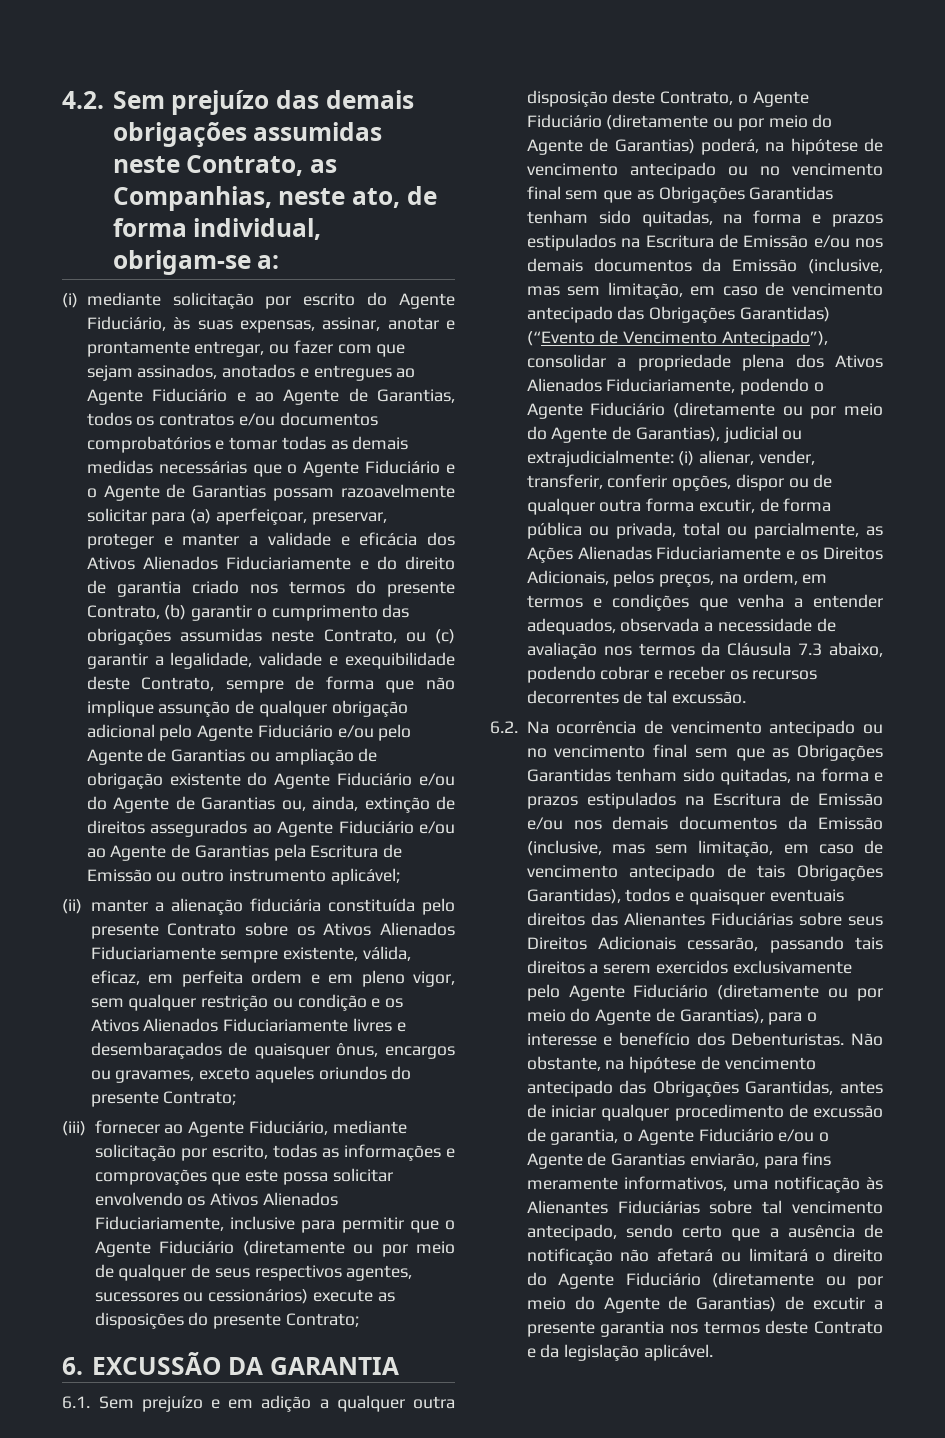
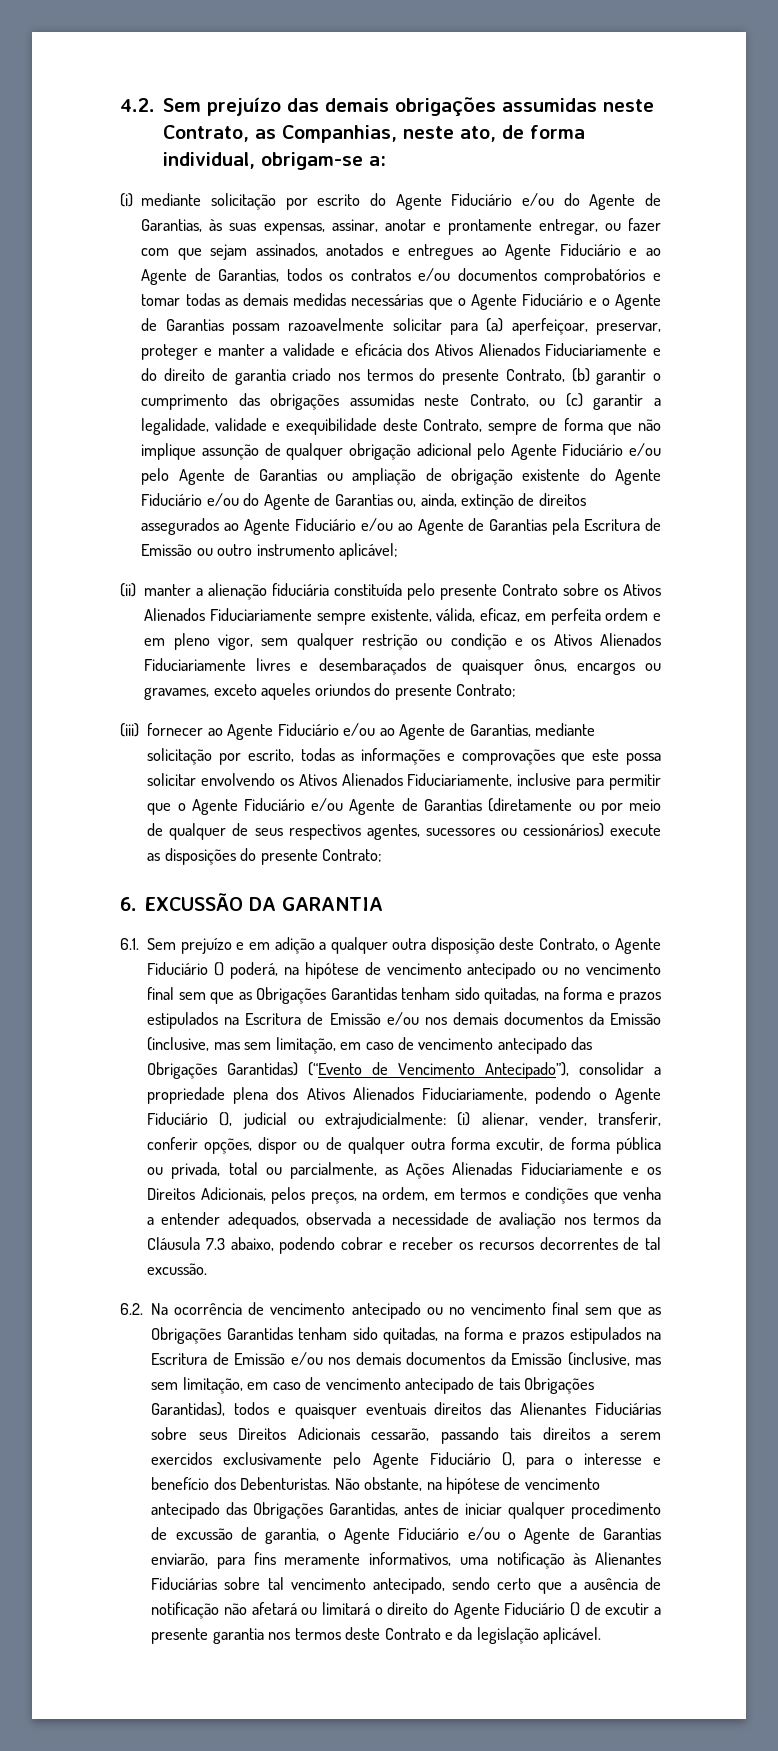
- (i) mediante solicitação por escrito do Agente Fiduciário, às suas expensas, assinar, anotar e prontamente entregar, ou fazer com que sejam assinados, anotados e entregues ao Agente Fiduciário e ao Agente de Garantias, todos os contratos e/ou documentos comprobatórios e tomar todas as demais medidas necessárias que o Agente Fiduciário e o Agente de Garantias possam razoavelmente solicitar para (a) aperfeiçoar, preservar, proteger e manter a validade e eficácia dos Ativos Alienados Fiduciariamente e do direito de garantia criado nos termos do presente Contrato, (b) garantir o cumprimento das obrigações assumidas neste Contrato, ou (c) garantir a legalidade, validade e exequibilidade deste Contrato, sempre de forma que não implique assunção de qualquer obrigação adicional pelo Agente Fiduciário e/ou pelo Agente de Garantias ou ampliação de obrigação existente do Agente Fiduciário e/ou do Agente de Garantias ou, ainda, extinção de direitos assegurados ao Agente Fiduciário e/ou ao Agente de Garantias pela Escritura de Emissão ou outro instrumento aplicável;
+ (i) mediante solicitação por escrito do Agente Fiduciário e/ou do Agente de Garantias, às suas expensas, assinar, anotar e prontamente entregar, ou fazer com que sejam assinados, anotados e entregues ao Agente Fiduciário e ao Agente de Garantias, todos os contratos e/ou documentos comprobatórios e tomar todas as demais medidas necessárias que o Agente Fiduciário e o Agente de Garantias possam razoavelmente solicitar para (a) aperfeiçoar, preservar, proteger e manter a validade e eficácia dos Ativos Alienados Fiduciariamente e do direito de garantia criado nos termos do presente Contrato, (b) garantir o cumprimento das obrigações assumidas neste Contrato, ou (c) garantir a legalidade, validade e exequibilidade deste Contrato, sempre de forma que não implique assunção de qualquer obrigação adicional pelo Agente Fiduciário e/ou pelo Agente de Garantias ou ampliação de obrigação existente do Agente Fiduciário e/ou do Agente de Garantias ou, ainda, extinção de direitos assegurados ao Agente Fiduciário e/ou ao Agente de Garantias pela Escritura de Emissão ou outro instrumento aplicável;
- (iii) fornecer ao Agente Fiduciário, mediante solicitação por escrito, todas as informações e comprovações que este possa solicitar envolvendo os Ativos Alienados Fiduciariamente, inclusive para permitir que o Agente Fiduciário (diretamente ou por meio de qualquer de seus respectivos agentes, sucessores ou cessionários) execute as disposições do presente Contrato;
+ (iii) fornecer ao Agente Fiduciário e/ou ao Agente de Garantias, mediante solicitação por escrito, todas as informações e comprovações que este possa solicitar envolvendo os Ativos Alienados Fiduciariamente, inclusive para permitir que o Agente Fiduciário e/ou Agente de Garantias (diretamente ou por meio de qualquer de seus respectivos agentes, sucessores ou cessionários) execute as disposições do presente Contrato;
- 6.1. Sem prejuízo e em adição a qualquer outra disposição deste Contrato, o Agente Fiduciário (diretamente ou por meio do Agente de Garantias) poderá, na hipótese de vencimento antecipado ou no vencimento final sem que as Obrigações Garantidas tenham sido quitadas, na forma e prazos estipulados na Escritura de Emissão e/ou nos demais documentos da Emissão (inclusive, mas sem limitação, em caso de vencimento antecipado das Obrigações Garantidas) (“Evento de Vencimento Antecipado”), consolidar a propriedade plena dos Ativos Alienados Fiduciariamente, podendo o Agente Fiduciário (diretamente ou por meio do Agente de Garantias), judicial ou extrajudicialmente:
+ 6.1. Sem prejuízo e em adição a qualquer outra disposição deste Contrato, o Agente Fiduciário () poderá, na hipótese de vencimento antecipado ou no vencimento final sem que as Obrigações Garantidas tenham sido quitadas, na forma e prazos estipulados na Escritura de Emissão e/ou nos demais documentos da Emissão (inclusive, mas sem limitação, em caso de vencimento antecipado das Obrigações Garantidas) (“Evento de Vencimento Antecipado”), consolidar a propriedade plena dos Ativos Alienados Fiduciariamente, podendo o Agente Fiduciário (), judicial ou extrajudicialmente:
- 6.2. Na ocorrência de vencimento antecipado ou no vencimento final sem que as Obrigações Garantidas tenham sido quitadas, na forma e prazos estipulados na Escritura de Emissão e/ou nos demais documentos da Emissão (inclusive, mas sem limitação, em caso de vencimento antecipado de tais Obrigações Garantidas), todos e quaisquer eventuais direitos das Alienantes Fiduciárias sobre seus Direitos Adicionais cessarão, passando tais direitos a serem exercidos exclusivamente pelo Agente Fiduciário (diretamente ou por meio do Agente de Garantias), para o interesse e benefício dos Debenturistas.
+ 6.2. Na ocorrência de vencimento antecipado ou no vencimento final sem que as Obrigações Garantidas tenham sido quitadas, na forma e prazos estipulados na Escritura de Emissão e/ou nos demais documentos da Emissão (inclusive, mas sem limitação, em caso de vencimento antecipado de tais Obrigações Garantidas), todos e quaisquer eventuais direitos das Alienantes Fiduciárias sobre seus Direitos Adicionais cessarão, passando tais direitos a serem exercidos exclusivamente pelo Agente Fiduciário (), para o interesse e benefício dos Debenturistas.
- Não obstante, na hipótese de vencimento antecipado das Obrigações Garantidas, antes de iniciar qualquer procedimento de excussão de garantia, o Agente Fiduciário e/ou o Agente de Garantias enviarão, para fins meramente informativos, uma notificação às Alienantes Fiduciárias sobre tal vencimento antecipado, sendo certo que a ausência de notificação não afetará ou limitará o direito do Agente Fiduciário (diretamente ou por meio do Agente de Garantias) de excutir a presente garantia nos termos deste Contrato e da legislação aplicável.
+ Não obstante, na hipótese de vencimento antecipado das Obrigações Garantidas, antes de iniciar qualquer procedimento de excussão de garantia, o Agente Fiduciário e/ou o Agente de Garantias enviarão, para fins meramente informativos, uma notificação às Alienantes Fiduciárias sobre tal vencimento antecipado, sendo certo que a ausência de notificação não afetará ou limitará o direito do Agente Fiduciário () de excutir a presente garantia nos termos deste Contrato e da legislação aplicável.

